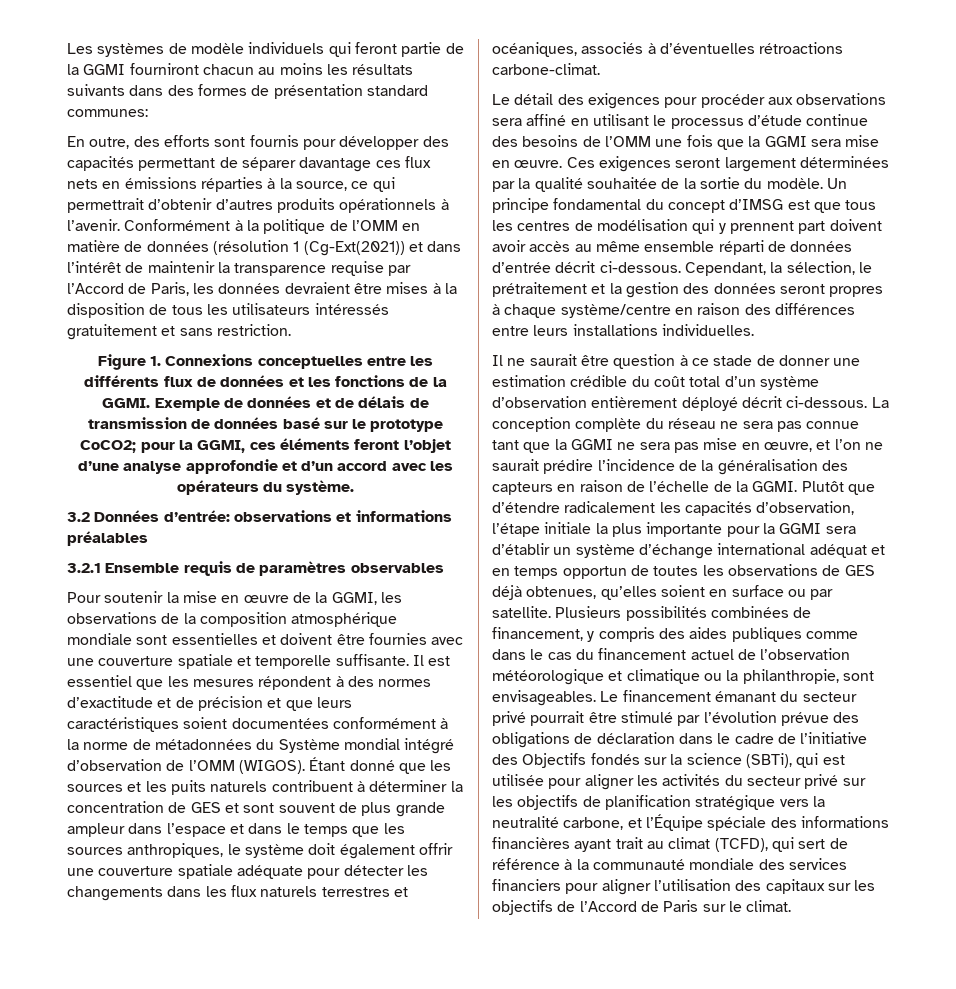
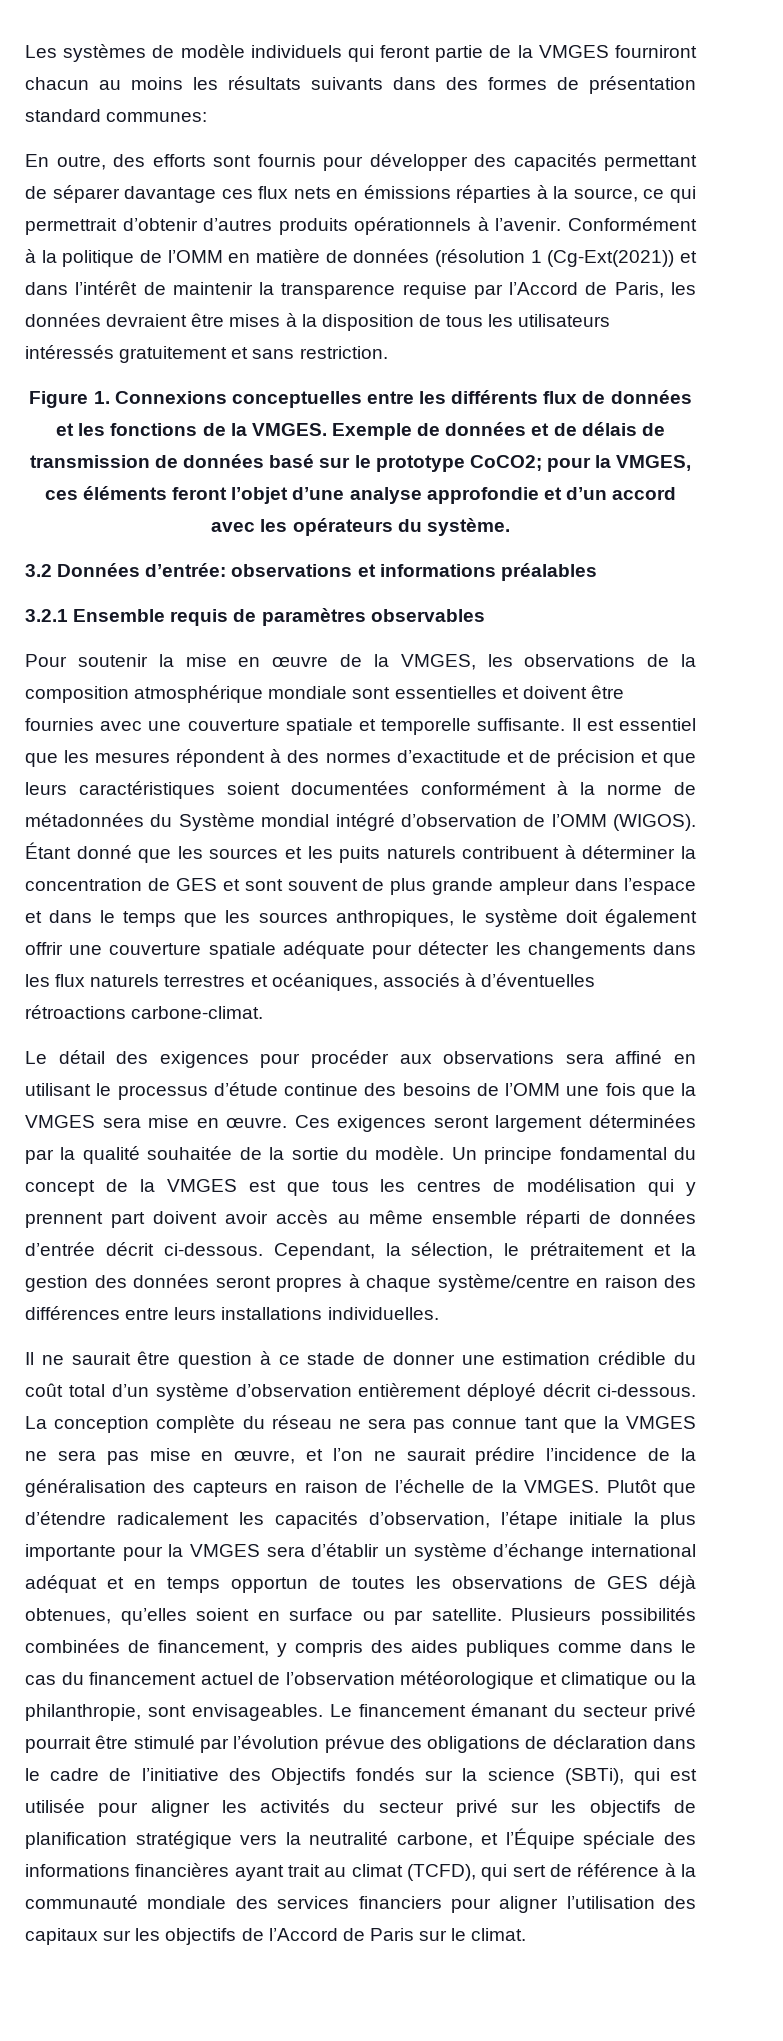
- Les systèmes de modèle individuels qui feront partie de la GGMI fourniront chacun au moins les résultats suivants dans des formes de présentation standard communes:
+ Les systèmes de modèle individuels qui feront partie de la VMGES fourniront chacun au moins les résultats suivants dans des formes de présentation standard communes:
- Figure 1. Connexions conceptuelles entre les différents flux de données et les fonctions de la GGMI.
+ Figure 1. Connexions conceptuelles entre les différents flux de données et les fonctions de la VMGES.
- Exemple de données et de délais de transmission de données basé sur le prototype CoCO2; pour la GGMI, ces éléments feront l’objet d’une analyse approfondie et d’un accord avec les opérateurs du système.
+ Exemple de données et de délais de transmission de données basé sur le prototype CoCO2; pour la VMGES, ces éléments feront l’objet d’une analyse approfondie et d’un accord avec les opérateurs du système.
- Pour soutenir la mise en œuvre de la GGMI, les observations de la composition atmosphérique mondiale sont essentielles et doivent être fournies avec une couverture spatiale et temporelle suffisante.
+ Pour soutenir la mise en œuvre de la VMGES, les observations de la composition atmosphérique mondiale sont essentielles et doivent être fournies avec une couverture spatiale et temporelle suffisante.
- Le détail des exigences pour procéder aux observations sera affiné en utilisant le processus d’étude continue des besoins de l’OMM une fois que la GGMI sera mise en œuvre.
+ Le détail des exigences pour procéder aux observations sera affiné en utilisant le processus d’étude continue des besoins de l’OMM une fois que la VMGES sera mise en œuvre.
- Un principe fondamental du concept d’IMSG est que tous les centres de modélisation qui y prennent part doivent avoir accès au même ensemble réparti de données d’entrée décrit ci-dessous.
+ Un principe fondamental du concept de la VMGES est que tous les centres de modélisation qui y prennent part doivent avoir accès au même ensemble réparti de données d’entrée décrit ci-dessous.
- La conception complète du réseau ne sera pas connue tant que la GGMI ne sera pas mise en œuvre, et l’on ne saurait prédire l’incidence de la généralisation des capteurs en raison de l’échelle de la GGMI.
+ La conception complète du réseau ne sera pas connue tant que la VMGES ne sera pas mise en œuvre, et l’on ne saurait prédire l’incidence de la généralisation des capteurs en raison de l’échelle de la VMGES.
- Plutôt que d’étendre radicalement les capacités d’observation, l’étape initiale la plus importante pour la GGMI sera d’établir un système d’échange international adéquat et en temps opportun de toutes les observations de GES déjà obtenues, qu’elles soient en surface ou par satellite.
+ Plutôt que d’étendre radicalement les capacités d’observation, l’étape initiale la plus importante pour la VMGES sera d’établir un système d’échange international adéquat et en temps opportun de toutes les observations de GES déjà obtenues, qu’elles soient en surface ou par satellite.

